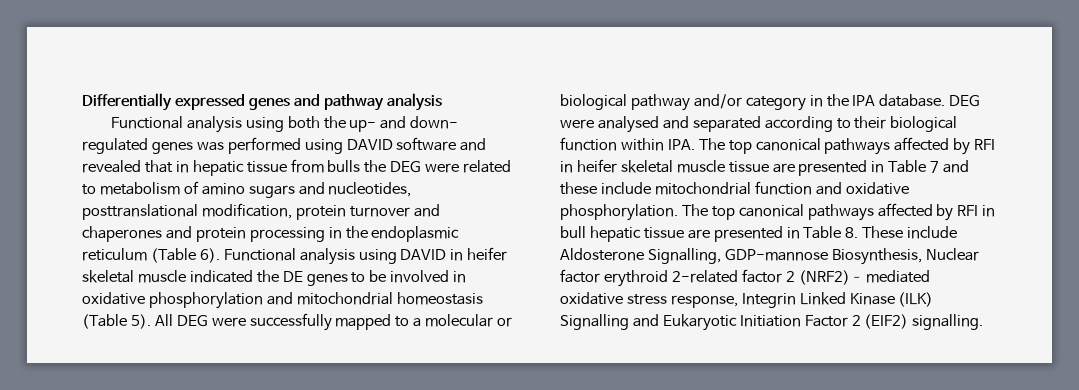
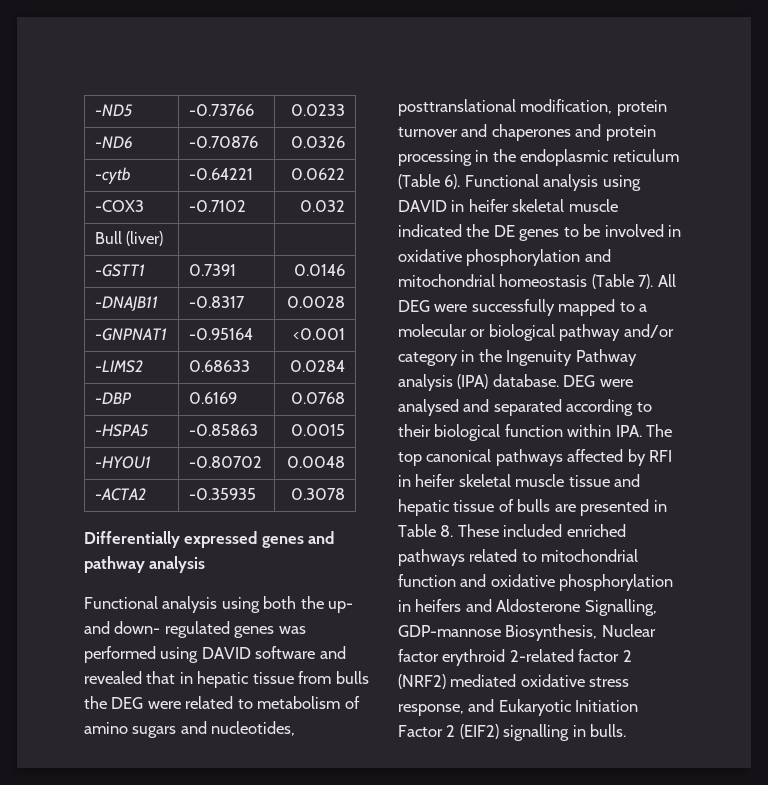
+ -ND5 | -0.73766 | 0.0233
+ -ND6 | -0.70876 | 0.0326
+ -cytb | -0.64221 | 0.0622
+ -COX3 | -0.7102 | 0.032
+ Bull (liver) | |
+ -GSTT1 | 0.7391 | 0.0146
+ -DNAJB11 | -0.8317 | 0.0028
+ -GNPNAT1 | -0.95164 | <0.001
+ -LIMS2 | 0.68633 | 0.0284
+ -DBP | 0.6169 | 0.0768
+ -HSPA5 | -0.85863 | 0.0015
+ -HYOU1 | -0.80702 | 0.0048
+ -ACTA2 | -0.35935 | 0.3078
- Functional analysis using DAVID in heifer skeletal muscle indicated the DE genes to be involved in oxidative phosphorylation and mitochondrial homeostasis (Table 5).
+ Functional analysis using DAVID in heifer skeletal muscle indicated the DE genes to be involved in oxidative phosphorylation and mitochondrial homeostasis (Table 7).
- All DEG were successfully mapped to a molecular or biological pathway and/or category in the IPA database.
+ All DEG were successfully mapped to a molecular or biological pathway and/or category in the Ingenuity Pathway analysis (IPA) database.
- DEG were analysed and separated according to their biological function within IPA. The top canonical pathways affected by RFI in heifer skeletal muscle tissue are presented in Table 7 and these include mitochondrial function and oxidative phosphorylation. The top canonical pathways affected by RFI in bull hepatic tissue are presented in Table 8. These include Aldosterone Signalling, GDP-mannose Biosynthesis, Nuclear factor erythroid 2-related factor 2 (NRF2)– mediated oxidative stress response, Integrin Linked Kinase (ILK) Signalling and Eukaryotic Initiation Factor 2 (EIF2) signalling.
+ DEG were analysed and separated according to their biological function within IPA. The top canonical pathways affected by RFI in heifer skeletal muscle tissue and hepatic tissue of bulls are presented in Table 8. These included enriched pathways related to mitochondrial function and oxidative phosphorylation in heifers and Aldosterone Signalling, GDP-mannose Biosynthesis, Nuclear factor erythroid 2-related factor 2 (NRF2) mediated oxidative stress response, and Eukaryotic Initiation Factor 2 (EIF2) signalling in bulls.

